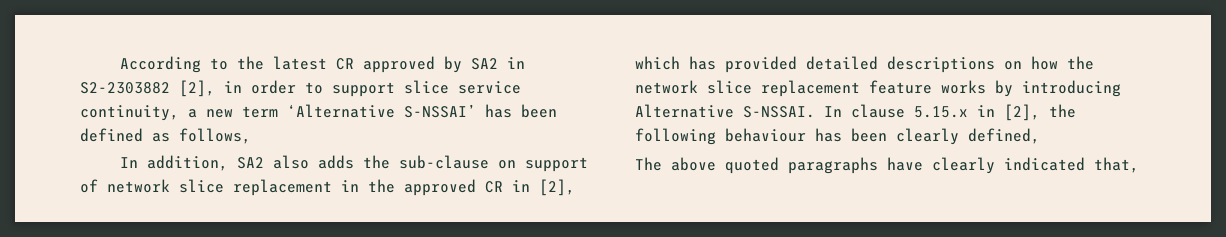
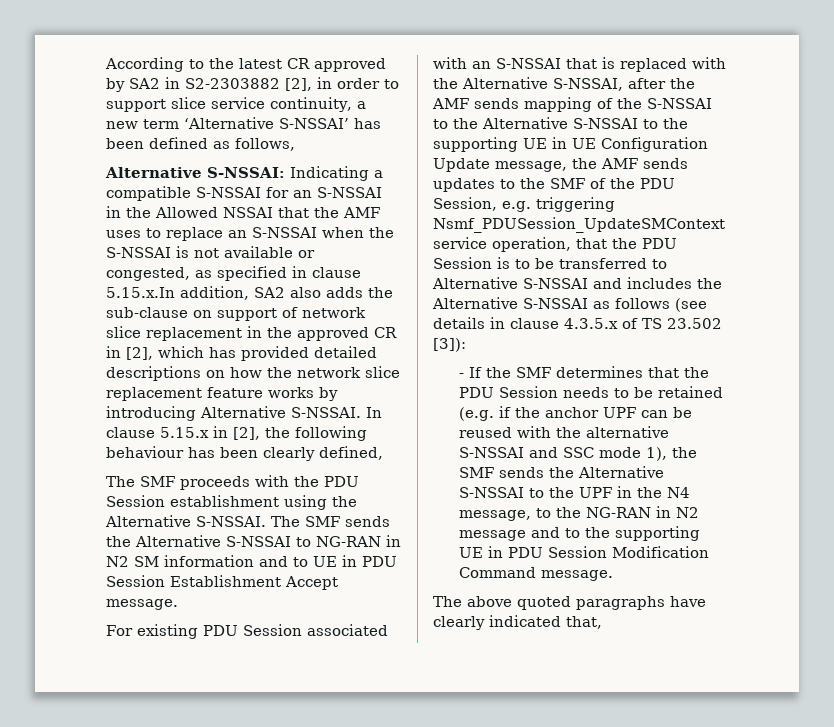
- In addition, SA2 also adds the sub-clause on support of network slice replacement in the approved CR in [2], which has provided detailed descriptions on how the network slice replacement feature works by introducing Alternative S-NSSAI.
+ Alternative S-NSSAI: Indicating a compatible S-NSSAI for an S-NSSAI in the Allowed NSSAI that the AMF uses to replace an S-NSSAI when the S-NSSAI is not available or congested, as specified in clause 5.15.x.In addition, SA2 also adds the sub-clause on support of network slice replacement in the approved CR in [2], which has provided detailed descriptions on how the network slice replacement feature works by introducing Alternative S-NSSAI.
+ The SMF proceeds with the PDU Session establishment using the Alternative S-NSSAI. The SMF sends the Alternative S-NSSAI to NG-RAN in N2 SM information and to UE in PDU Session Establishment Accept message.
+ For existing PDU Session associated with an S-NSSAI that is replaced with the Alternative S-NSSAI, after the AMF sends mapping of the S-NSSAI to the Alternative S-NSSAI to the supporting UE in UE Configuration Update message, the AMF sends updates to the SMF of the PDU Session, e.g. triggering Nsmf_PDUSession_UpdateSMContext service operation, that the PDU Session is to be transferred to Alternative S-NSSAI and includes the Alternative S-NSSAI as follows (see details in clause 4.3.5.x of TS 23.502 [3]):
+ - If the SMF determines that the PDU Session needs to be retained (e.g. if the anchor UPF can be reused with the alternative S-NSSAI and SSC mode 1), the SMF sends the Alternative S-NSSAI to the UPF in the N4 message, to the NG-RAN in N2 message and to the supporting UE in PDU Session Modification Command message.

